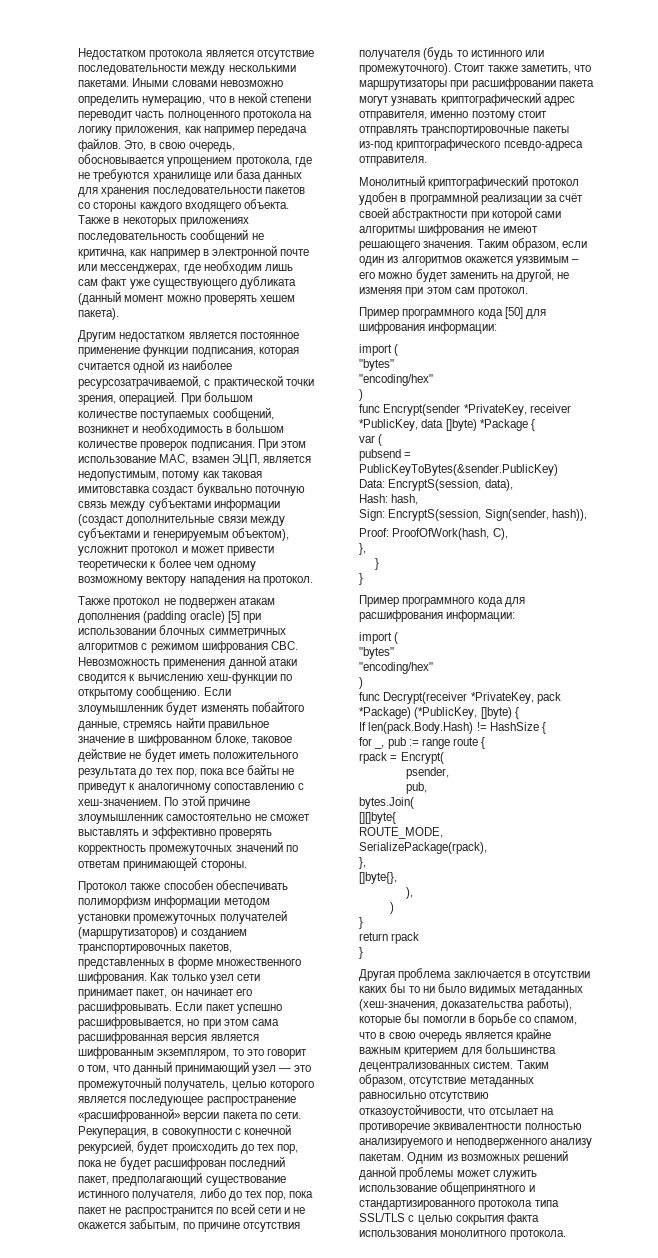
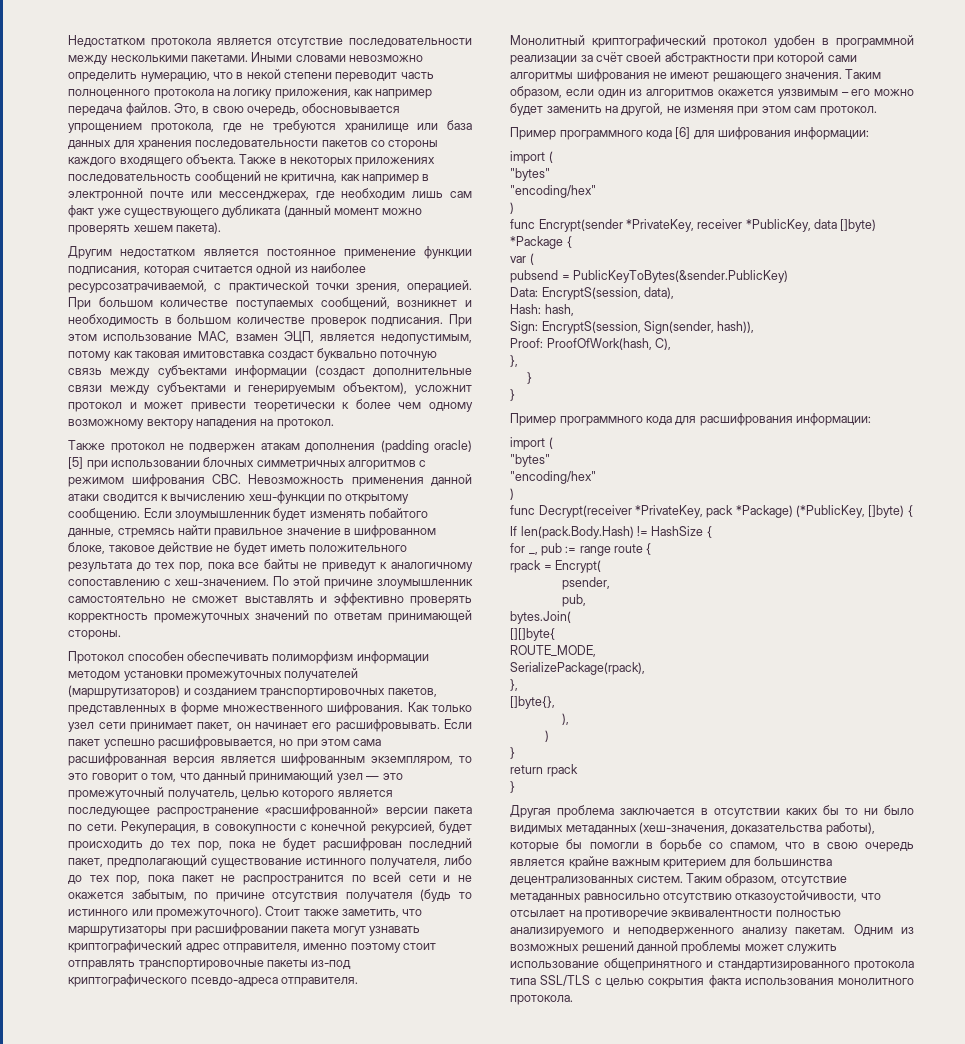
- Протокол также способен обеспечивать полиморфизм информации методом установки промежуточных получателей (маршрутизаторов) и созданием транспортировочных пакетов, представленных в форме множественного шифрования.
+ Протокол способен обеспечивать полиморфизм информации методом установки промежуточных получателей (маршрутизаторов) и созданием транспортировочных пакетов, представленных в форме множественного шифрования.
- Пример программного кода [50] для шифрования информации:
+ Пример программного кода [6] для шифрования информации:

